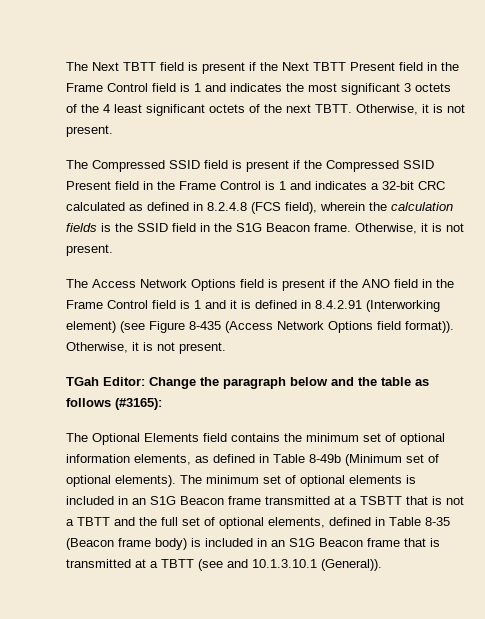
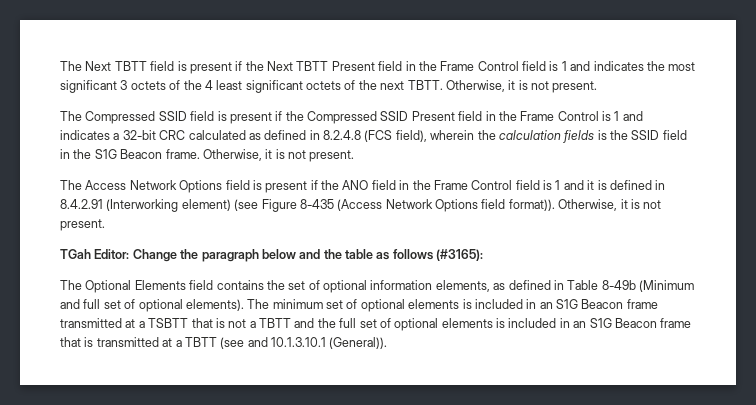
- The Optional Elements field contains the minimum set of optional information elements, as defined in Table 8-49b (Minimum set of optional elements).
+ The Optional Elements field contains the set of optional information elements, as defined in Table 8-49b (Minimum and full set of optional elements).
- The minimum set of optional elements is included in an S1G Beacon frame transmitted at a TSBTT that is not a TBTT and the full set of optional elements, defined in Table 8-35 (Beacon frame body) is included in an S1G Beacon frame that is transmitted at a TBTT (see and 10.1.3.10.1 (General)).
+ The minimum set of optional elements is included in an S1G Beacon frame transmitted at a TSBTT that is not a TBTT and the full set of optional elements is included in an S1G Beacon frame that is transmitted at a TBTT (see and 10.1.3.10.1 (General)).

